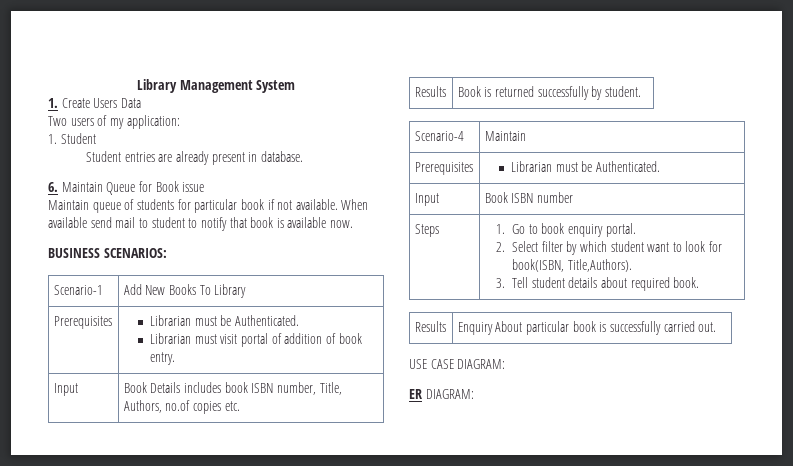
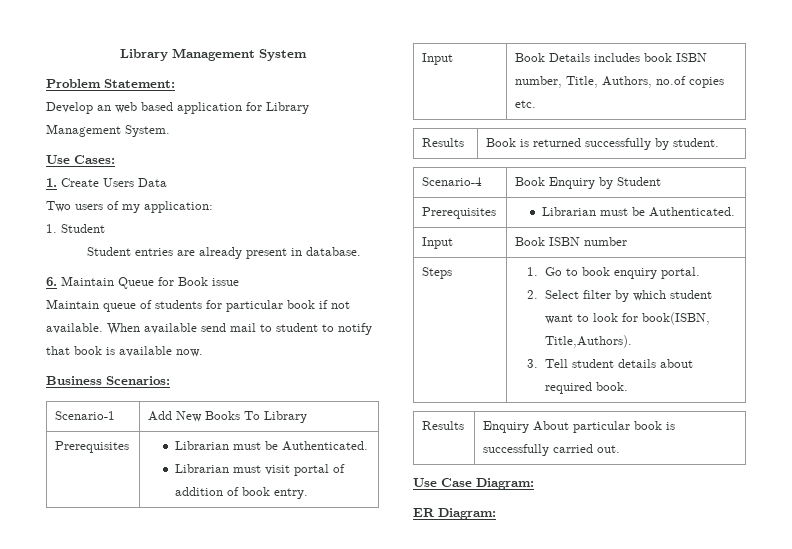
+ Problem Statement:
+ Develop an web based application for Library Management System.
+ Use Cases:
- BUSINESS SCENARIOS:
+ Business Scenarios:
- Scenario-4 | Maintain
+ Scenario-4 | Book Enquiry by Student
- USE CASE DIAGRAM:
+ Use Case Diagram:
- ER DIAGRAM:
+ ER Diagram:

